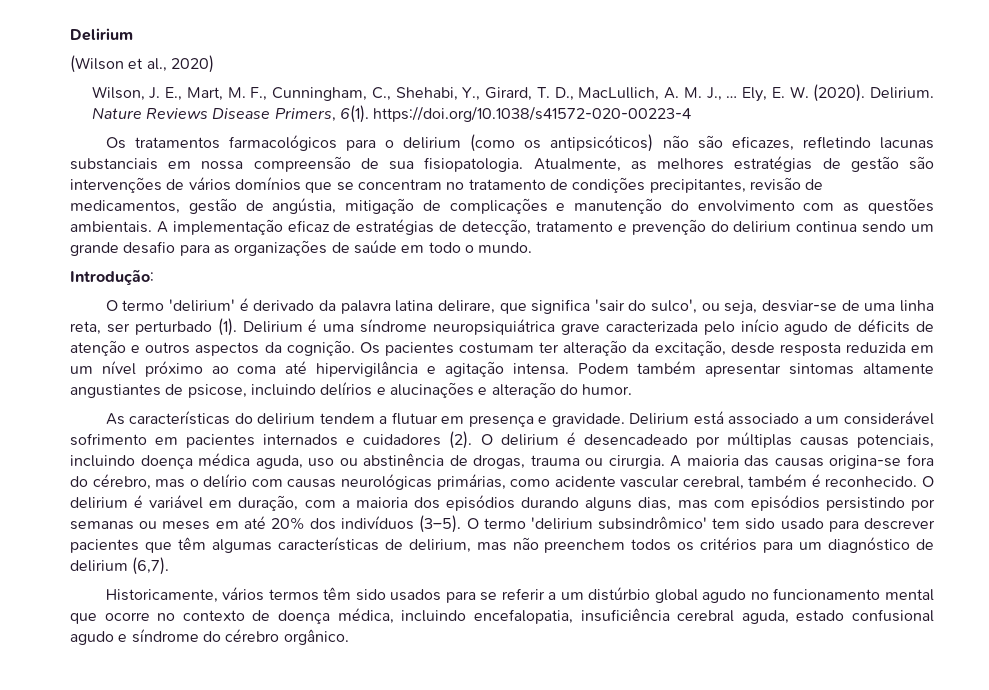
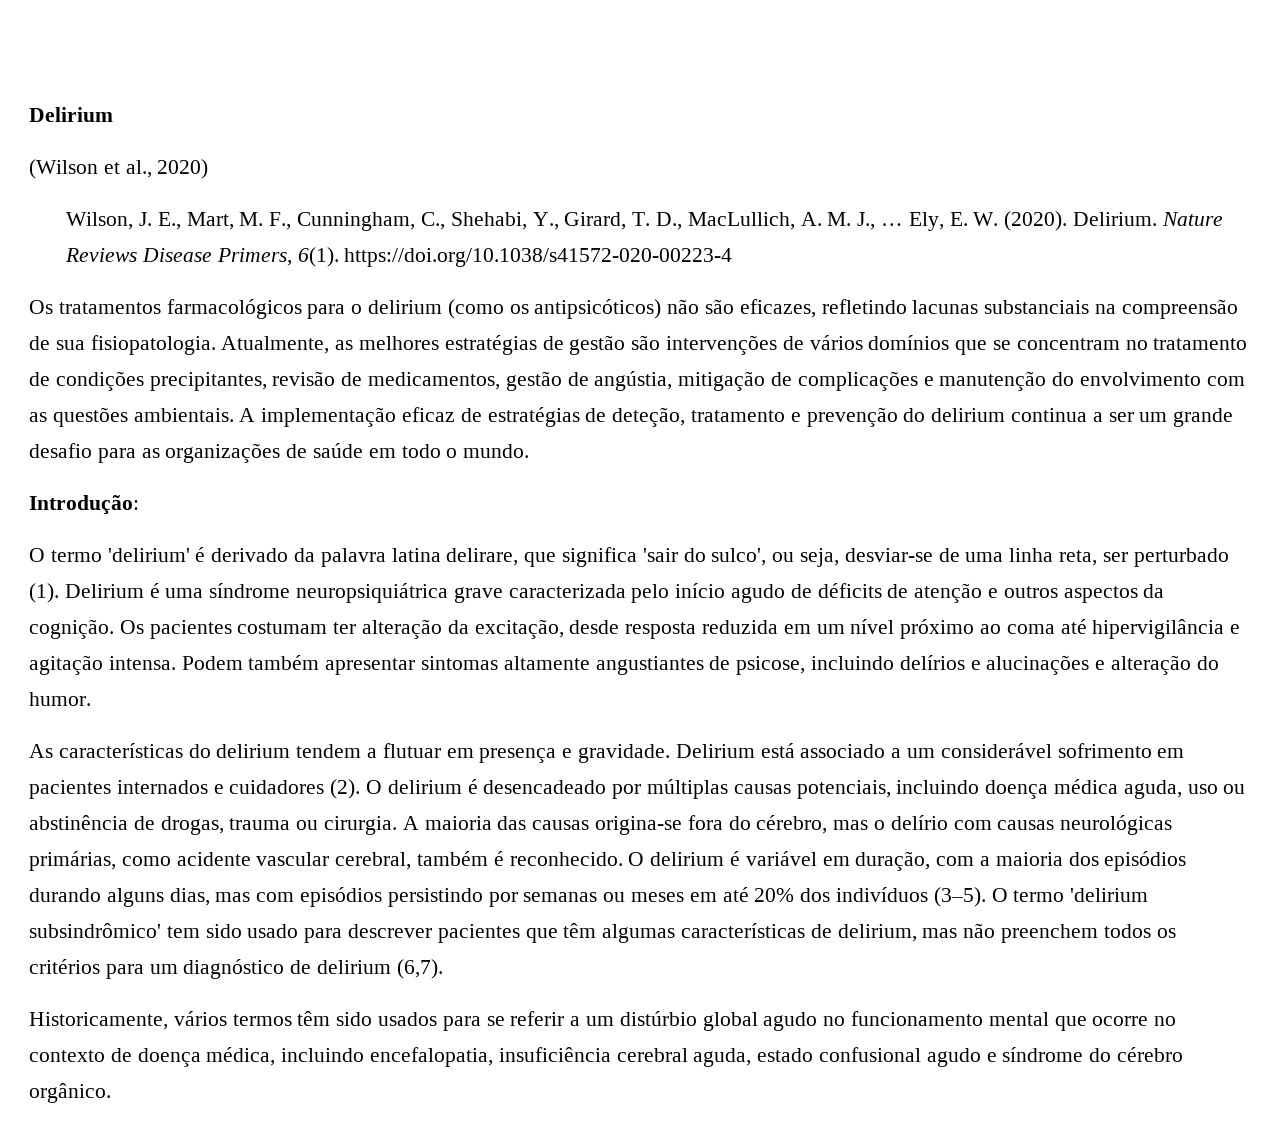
- Os tratamentos farmacológicos para o delirium (como os antipsicóticos) não são eficazes, refletindo lacunas substanciais em nossa compreensão de sua fisiopatologia.
+ Os tratamentos farmacológicos para o delirium (como os antipsicóticos) não são eficazes, refletindo lacunas substanciais na compreensão de sua fisiopatologia.
- A implementação eficaz de estratégias de detecção, tratamento e prevenção do delirium continua sendo um grande desafio para as organizações de saúde em todo o mundo.
+ A implementação eficaz de estratégias de deteção, tratamento e prevenção do delirium continua a ser um grande desafio para as organizações de saúde em todo o mundo.

